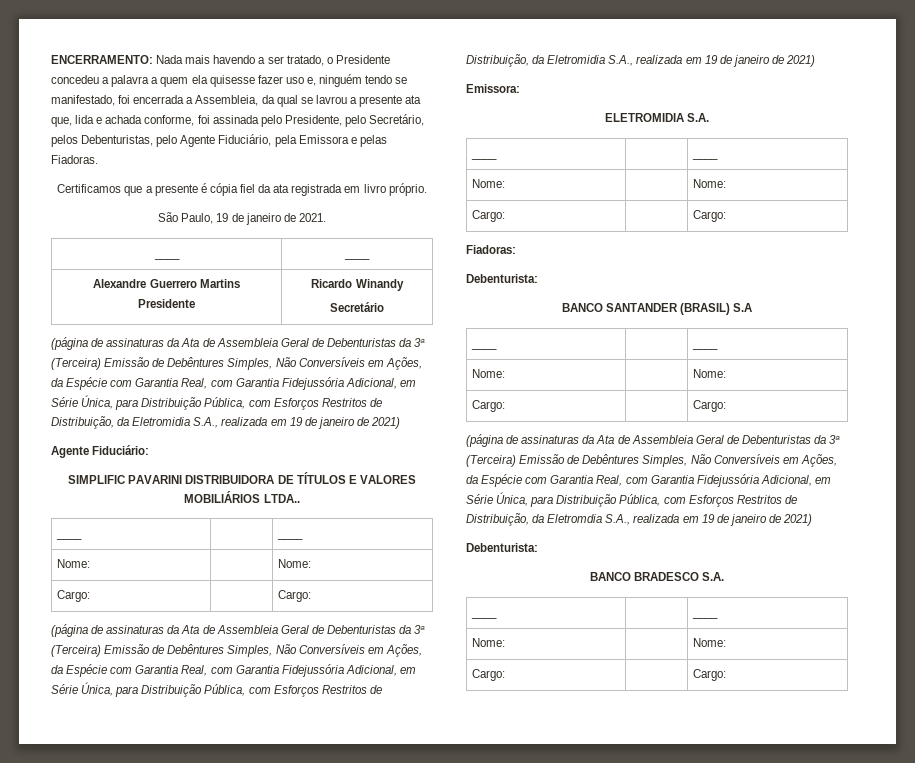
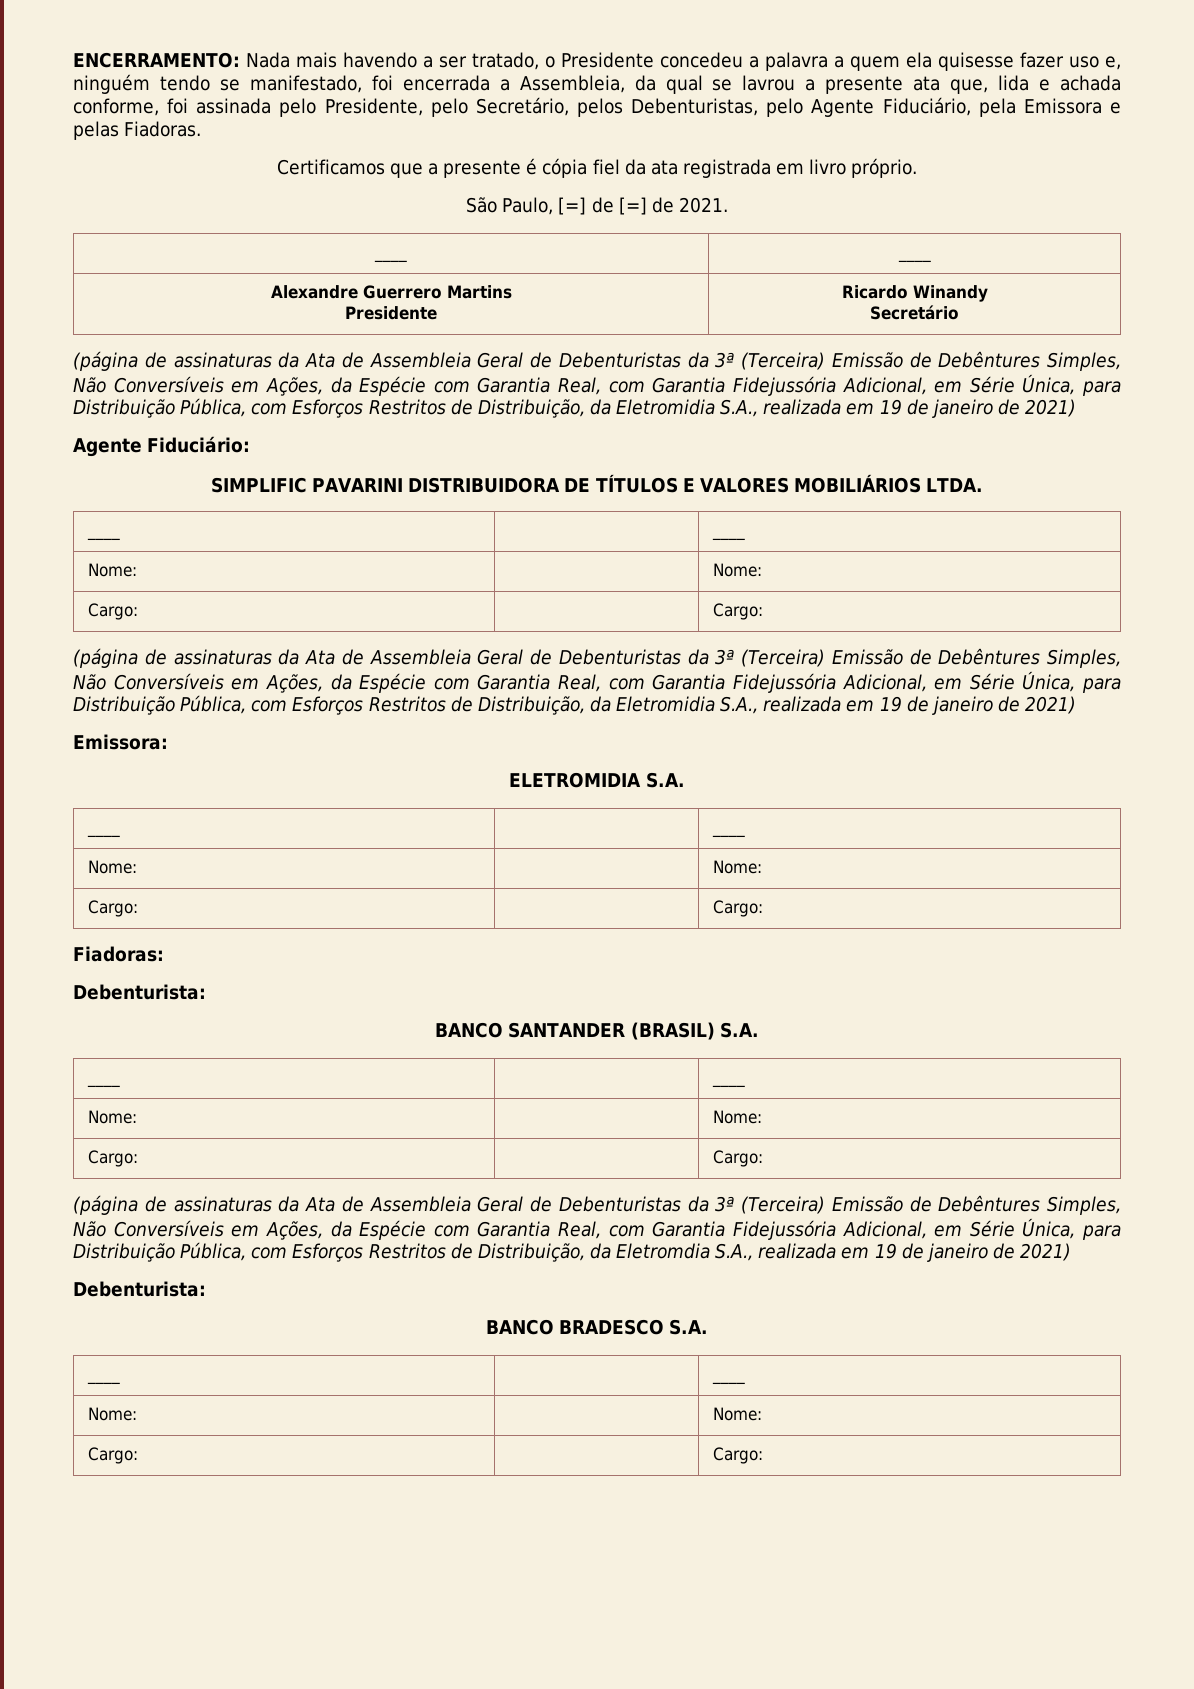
- São Paulo, 19 de janeiro de 2021.
+ São Paulo, [=] de [=] de 2021.
- SIMPLIFIC PAVARINI DISTRIBUIDORA DE TÍTULOS E VALORES MOBILIÁRIOS LTDA..
+ SIMPLIFIC PAVARINI DISTRIBUIDORA DE TÍTULOS E VALORES MOBILIÁRIOS LTDA.
- BANCO SANTANDER (BRASIL) S.A
+ BANCO SANTANDER (BRASIL) S.A.

